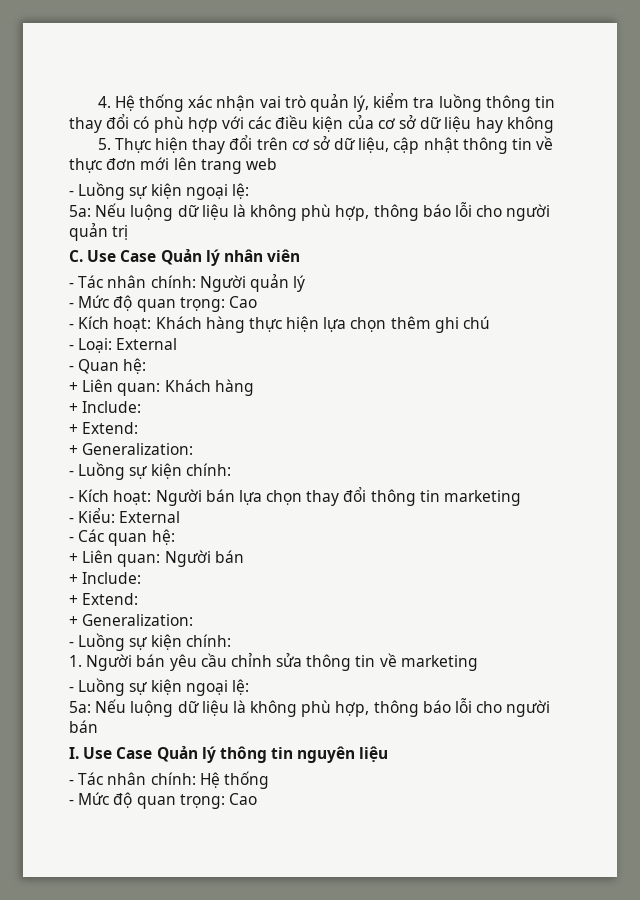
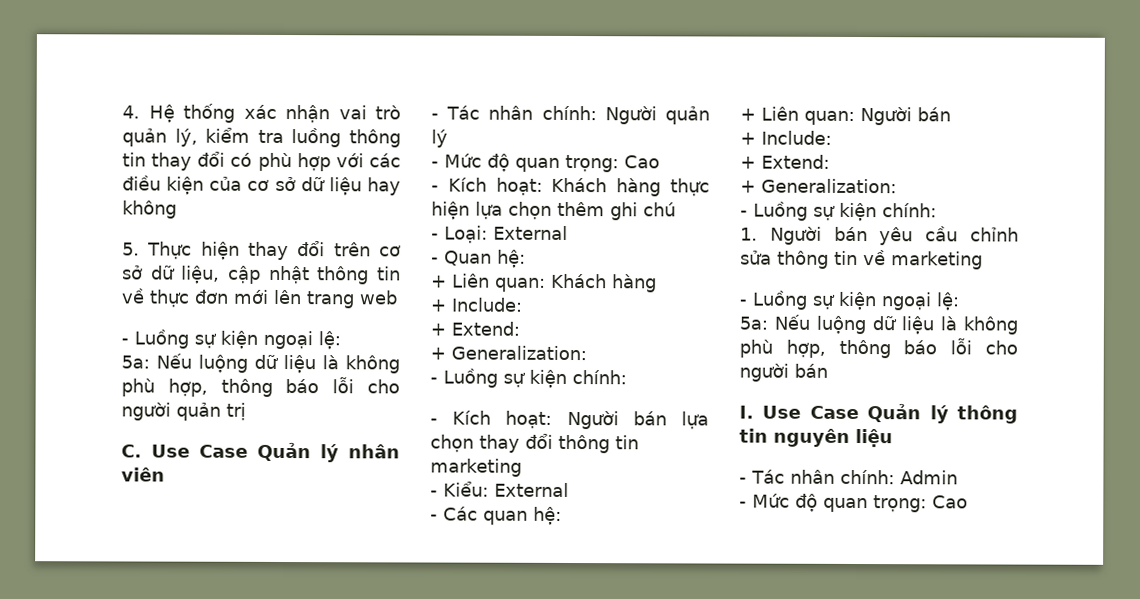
- - Tác nhân chính: Hệ thống
+ - Tác nhân chính: Admin

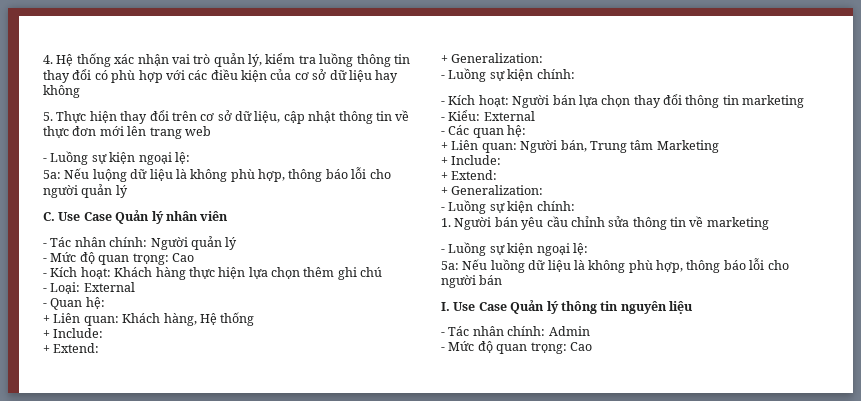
- 5a: Nếu luộng dữ liệu là không phù hợp, thông báo lỗi cho người quản trị
+ 5a: Nếu luộng dữ liệu là không phù hợp, thông báo lỗi cho người quản lý
- + Liên quan: Khách hàng
+ + Liên quan: Khách hàng, Hệ thống
- + Liên quan: Người bán
+ + Liên quan: Người bán, Trung tâm Marketing
- 5a: Nếu luộng dữ liệu là không phù hợp, thông báo lỗi cho người bán
+ 5a: Nếu luồng dữ liệu là không phù hợp, thông báo lỗi cho người bán

